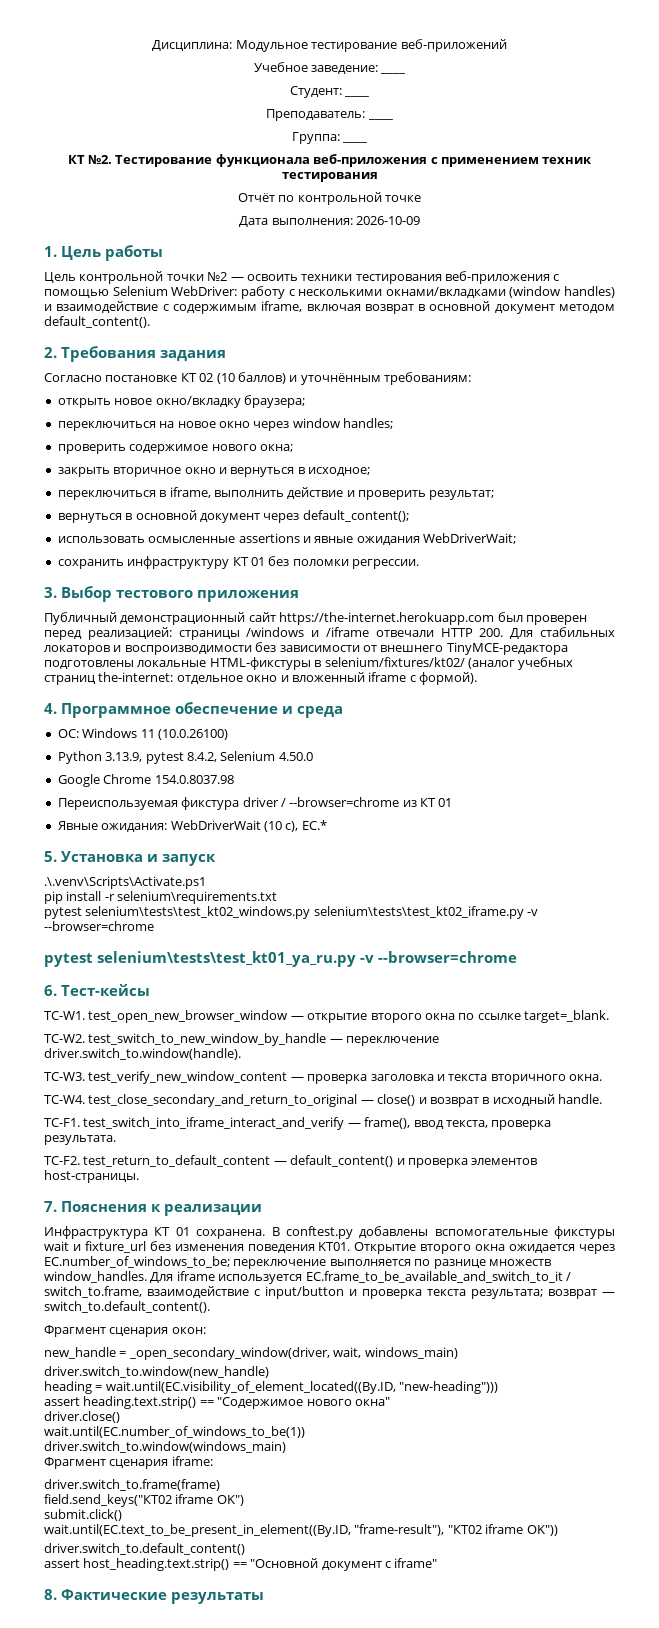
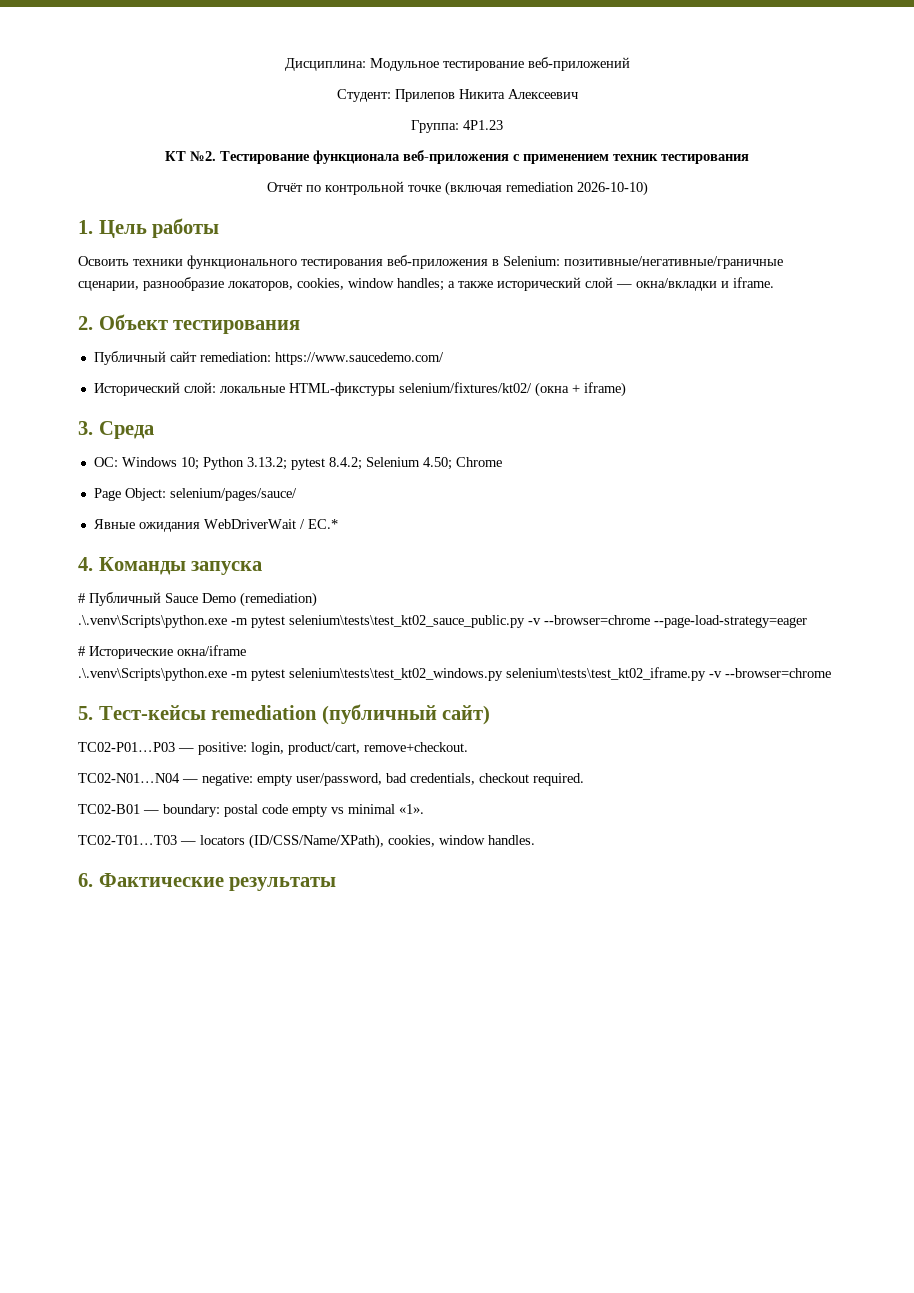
- Учебное заведение: ____
- Студент: ____
- Преподаватель: ____
+ Студент: Прилепов Никита Алексеевич
- Группа: ____
+ Группа: 4P1.23
- Отчёт по контрольной точке
- Дата выполнения: 2026-10-09
+ Отчёт по контрольной точке (включая remediation 2026-10-10)
- Цель контрольной точки №2 — освоить техники тестирования веб-приложения с помощью Selenium WebDriver: работу с несколькими окнами/вкладками (window handles) и взаимодействие с содержимым iframe, включая возврат в основной документ методом default_content().
- 2. Требования задания
- Согласно постановке КТ 02 (10 баллов) и уточнённым требованиям:
- открыть новое окно/вкладку браузера;
- переключиться на новое окно через window handles;
- проверить содержимое нового окна;
- закрыть вторичное окно и вернуться в исходное;
- переключиться в iframe, выполнить действие и проверить результат;
- вернуться в основной документ через default_content();
- использовать осмысленные assertions и явные ожидания WebDriverWait;
- сохранить инфраструктуру КТ 01 без поломки регрессии.
- 3. Выбор тестового приложения
- Публичный демонстрационный сайт https://the-internet.herokuapp.com был проверен перед реализацией: страницы /windows и /iframe отвечали HTTP 200. Для стабильных локаторов и воспроизводимости без зависимости от внешнего TinyMCE-редактора подготовлены локальные HTML-фикстуры в selenium/fixtures/kt02/ (аналог учебных страниц the-internet: отдельное окно и вложенный iframe с формой).
- 4. Программное обеспечение и среда
- ОС: Windows 11 (10.0.26100)
- Python 3.13.9, pytest 8.4.2, Selenium 4.50.0
- Google Chrome 154.0.8037.98
- Переиспользуемая фикстура driver / --browser=chrome из КТ 01
- Явные ожидания: WebDriverWait (10 с), EC.*
- 5. Установка и запуск
- .\.venv\Scripts\Activate.ps1
- pip install -r selenium\requirements.txt
- pytest selenium\tests\test_kt02_windows.py selenium\tests\test_kt02_iframe.py -v --browser=chrome
+ Освоить техники функционального тестирования веб-приложения в Selenium: позитивные/негативные/граничные сценарии, разнообразие локаторов, cookies, window handles; а также исторический слой — окна/вкладки и iframe.
+ 2. Объект тестирования
+ Публичный сайт remediation: https://www.saucedemo.com/
+ Исторический слой: локальные HTML-фикстуры selenium/fixtures/kt02/ (окна + iframe)
+ 3. Среда
+ ОС: Windows 10; Python 3.13.2; pytest 8.4.2; Selenium 4.50; Chrome
+ Page Object: selenium/pages/sauce/
+ Явные ожидания WebDriverWait / EC.*
+ 4. Команды запуска
+ # Публичный Sauce Demo (remediation)
+ .\.venv\Scripts\python.exe -m pytest selenium\tests\test_kt02_sauce_public.py -v --browser=chrome --page-load-strategy=eager
+ # Исторические окна/iframe
+ .\.venv\Scripts\python.exe -m pytest selenium\tests\test_kt02_windows.py selenium\tests\test_kt02_iframe.py -v --browser=chrome
- pytest selenium\tests\test_kt01_ya_ru.py -v --browser=chrome
- 6. Тест-кейсы
- TC-W1. test_open_new_browser_window — открытие второго окна по ссылке target=_blank.
- TC-W2. test_switch_to_new_window_by_handle — переключение driver.switch_to.window(handle).
- TC-W3. test_verify_new_window_content — проверка заголовка и текста вторичного окна.
- TC-W4. test_close_secondary_and_return_to_original — close() и возврат в исходный handle.
- TC-F1. test_switch_into_iframe_interact_and_verify — frame(), ввод текста, проверка результата.
- TC-F2. test_return_to_default_content — default_content() и проверка элементов host-страницы.
- 7. Пояснения к реализации
- Инфраструктура КТ 01 сохранена. В conftest.py добавлены вспомогательные фикстуры wait и fixture_url без изменения поведения KT01. Открытие второго окна ожидается через EC.number_of_windows_to_be; переключение выполняется по разнице множеств window_handles. Для iframe используется EC.frame_to_be_available_and_switch_to_it / switch_to.frame, взаимодействие с input/button и проверка текста результата; возврат — switch_to.default_content().
- Фрагмент сценария окон:
- new_handle = _open_secondary_window(driver, wait, windows_main)
- driver.switch_to.window(new_handle)
- heading = wait.until(EC.visibility_of_element_located((By.ID, "new-heading")))
- assert heading.text.strip() == "Содержимое нового окна"
- driver.close()
- wait.until(EC.number_of_windows_to_be(1))
- driver.switch_to.window(windows_main)
- Фрагмент сценария iframe:
- driver.switch_to.frame(frame)
- field.send_keys("КТ02 iframe OK")
- submit.click()
- wait.until(EC.text_to_be_present_in_element((By.ID, "frame-result"), "КТ02 iframe OK"))
- driver.switch_to.default_content()
- assert host_heading.text.strip() == "Основной документ с iframe"
- 8. Фактические результаты
+ 5. Тест-кейсы remediation (публичный сайт)
+ TC02-P01…P03 — positive: login, product/cart, remove+checkout.
+ TC02-N01…N04 — negative: empty user/password, bad credentials, checkout required.
+ TC02-B01 — boundary: postal code empty vs minimal «1».
+ TC02-T01…T03 — locators (ID/CSS/Name/XPath), cookies, window handles.
+ 6. Фактические результаты

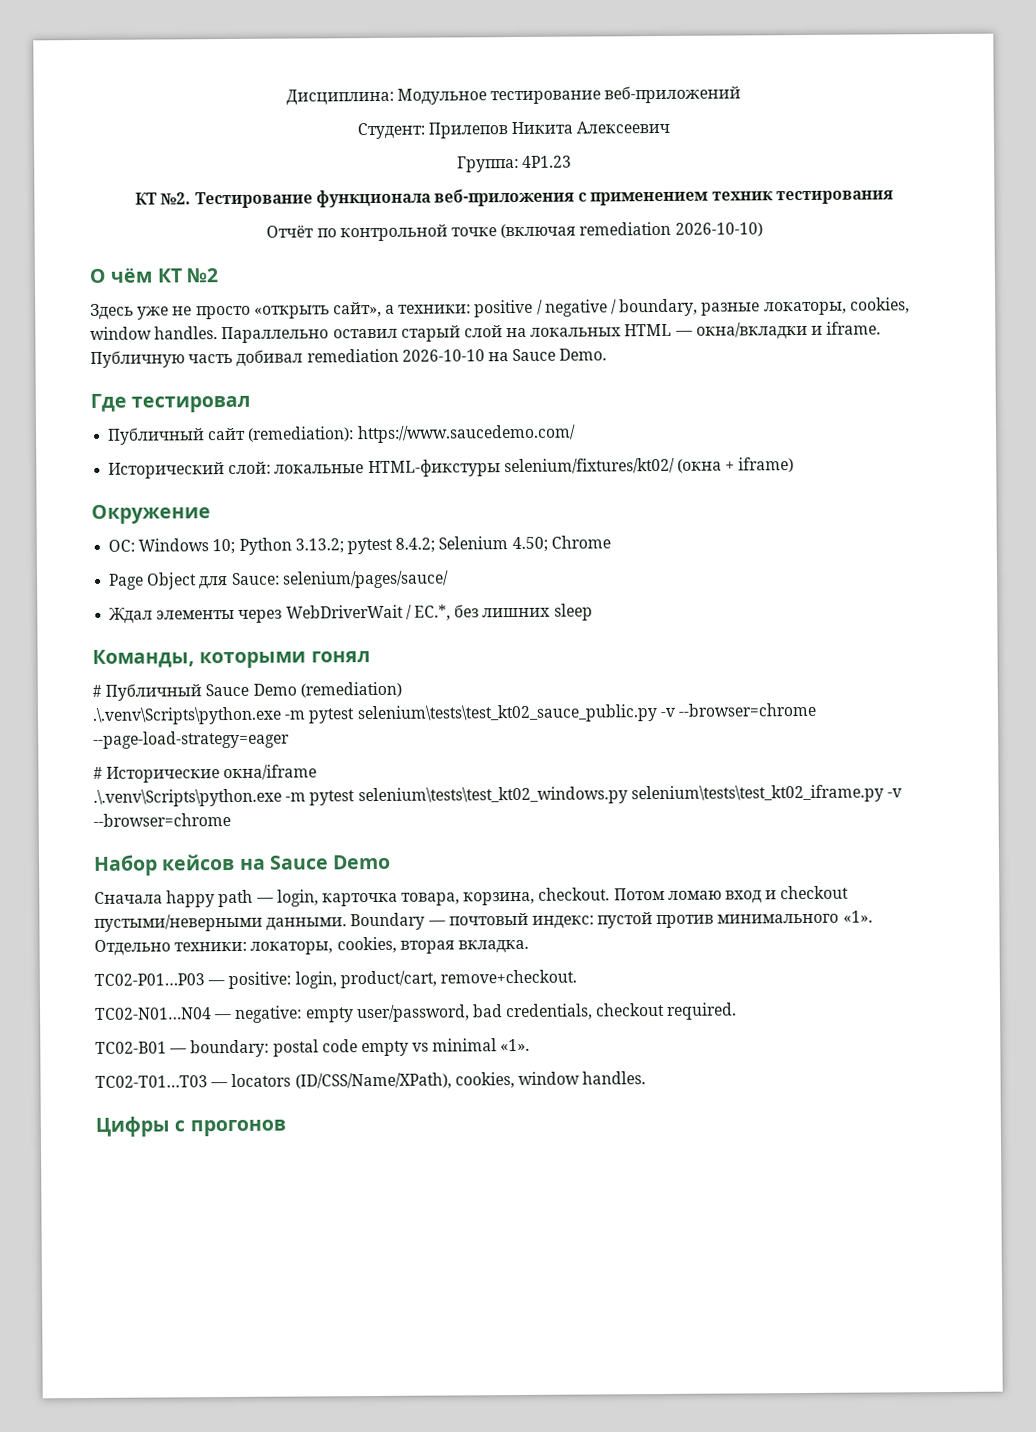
- 1. Цель работы
- Освоить техники функционального тестирования веб-приложения в Selenium: позитивные/негативные/граничные сценарии, разнообразие локаторов, cookies, window handles; а также исторический слой — окна/вкладки и iframe.
- 2. Объект тестирования
+ О чём КТ №2
+ Здесь уже не просто «открыть сайт», а техники: positive / negative / boundary, разные локаторы, cookies, window handles. Параллельно оставил старый слой на локальных HTML — окна/вкладки и iframe. Публичную часть добивал remediation 2026-10-10 на Sauce Demo.
+ Где тестировал
- Публичный сайт remediation: https://www.saucedemo.com/
+ Публичный сайт (remediation): https://www.saucedemo.com/
- 3. Среда
+ Окружение
- Page Object: selenium/pages/sauce/
- Явные ожидания WebDriverWait / EC.*
- 4. Команды запуска
+ Page Object для Sauce: selenium/pages/sauce/
+ Ждал элементы через WebDriverWait / EC.*, без лишних sleep
+ Команды, которыми гонял
- 5. Тест-кейсы remediation (публичный сайт)
+ Набор кейсов на Sauce Demo
+ Сначала happy path — login, карточка товара, корзина, checkout. Потом ломаю вход и checkout пустыми/неверными данными. Boundary — почтовый индекс: пустой против минимального «1». Отдельно техники: локаторы, cookies, вторая вкладка.
- 6. Фактические результаты
+ Цифры с прогонов

